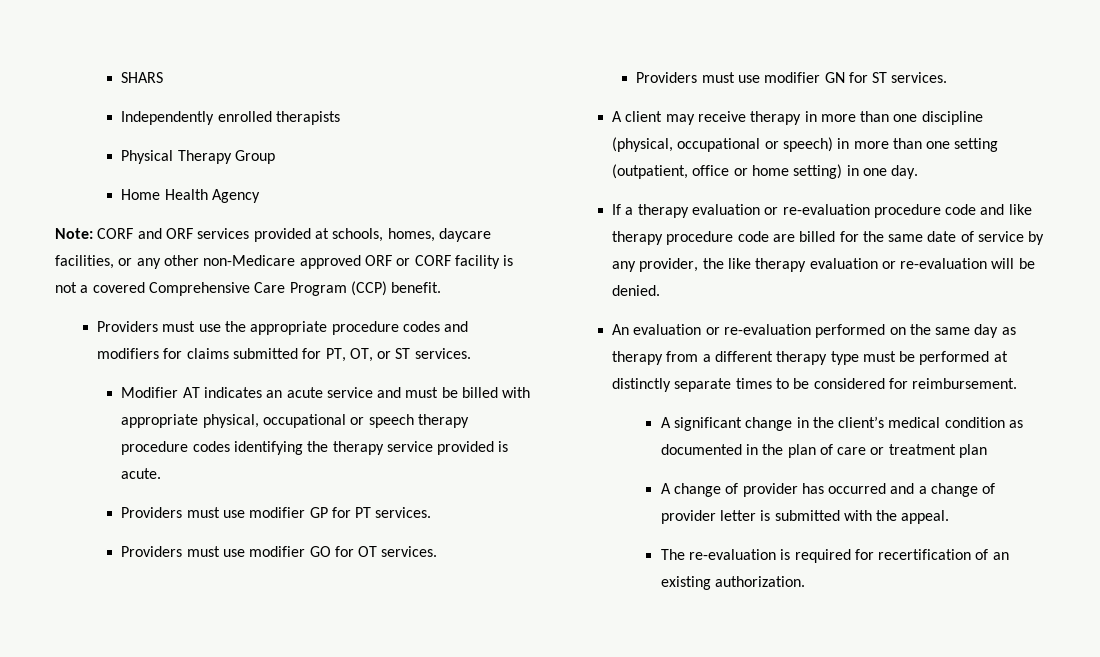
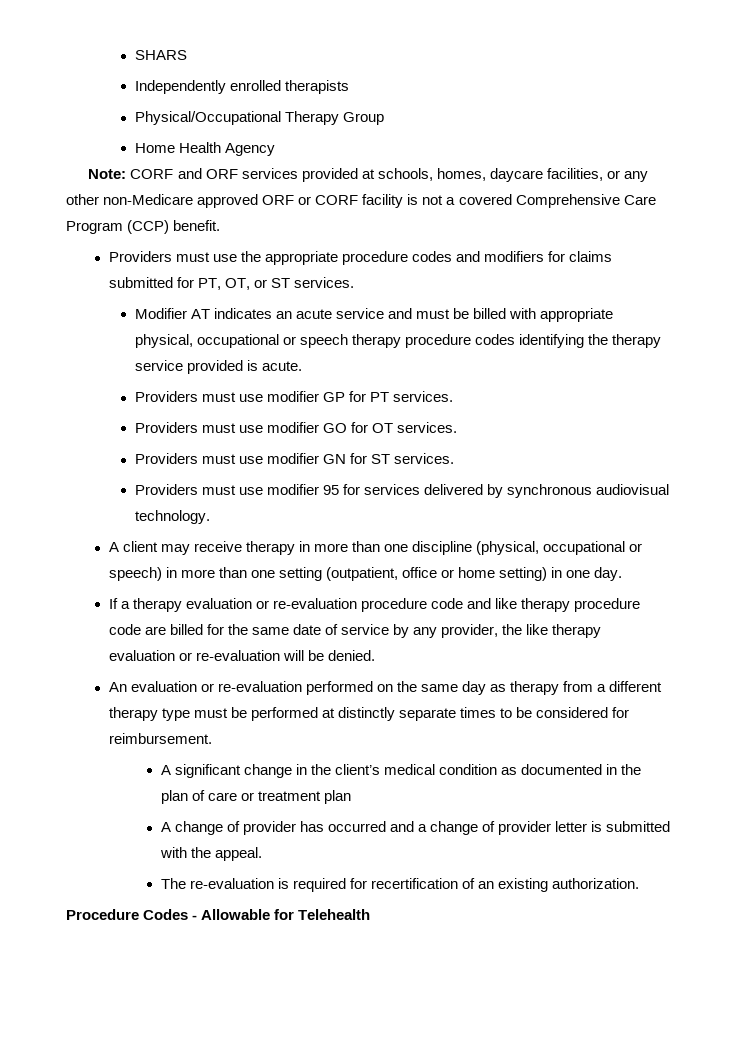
- Physical Therapy Group
+ Physical/Occupational Therapy Group
+ Providers must use modifier 95 for services delivered by synchronous audiovisual technology.
+ Procedure Codes - Allowable for Telehealth

